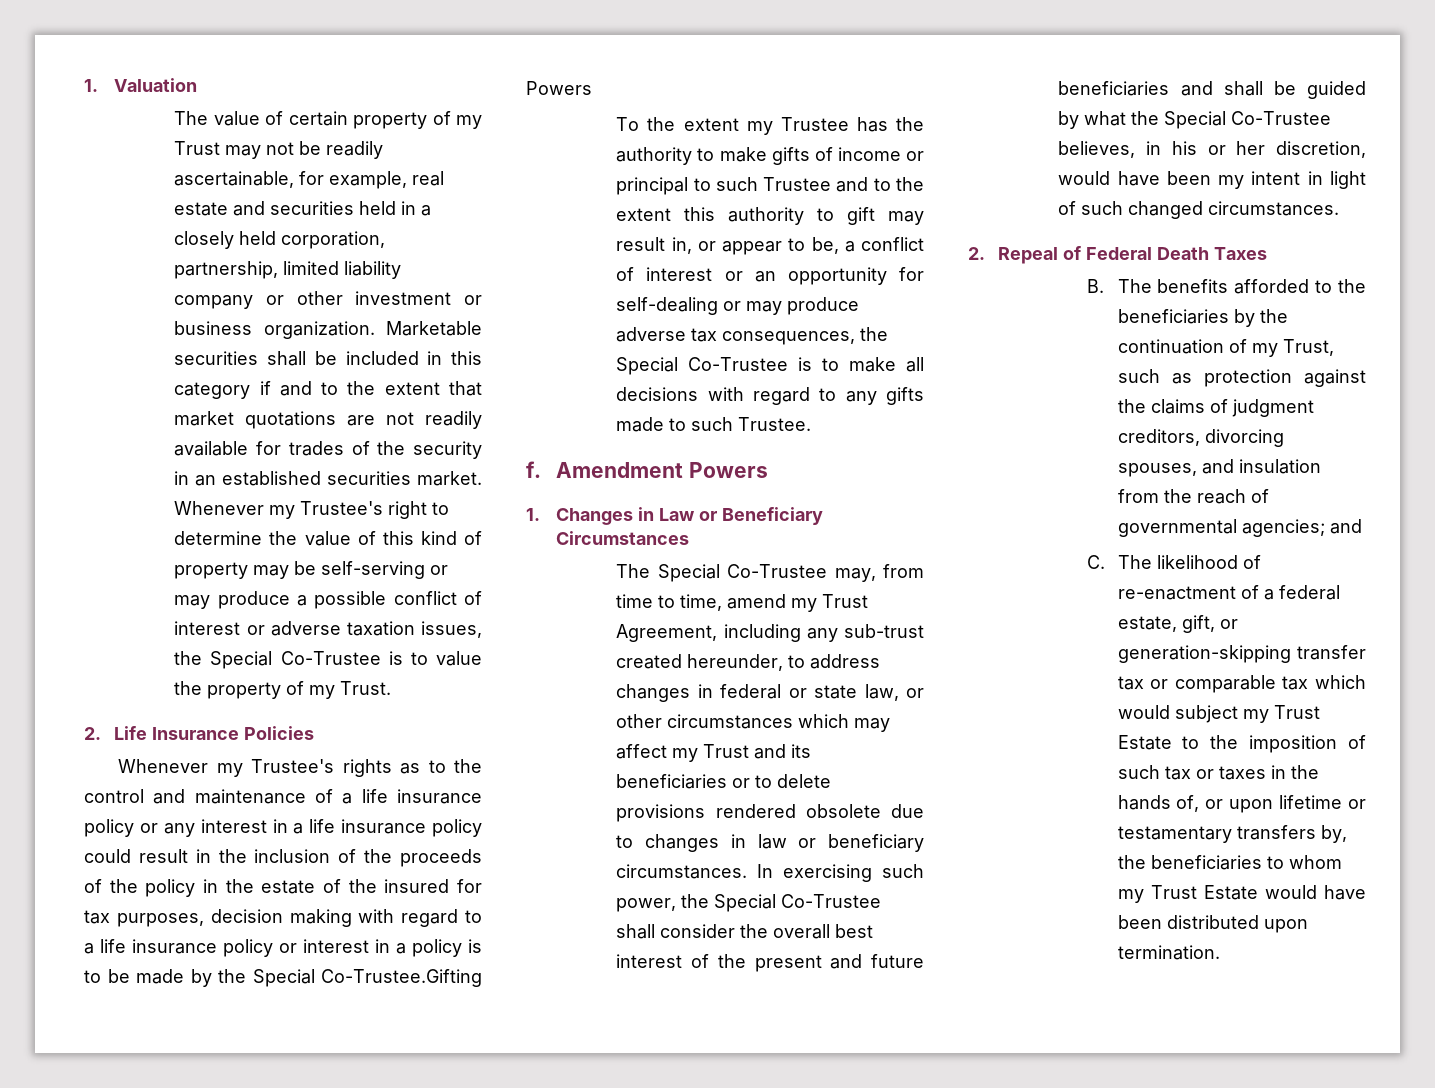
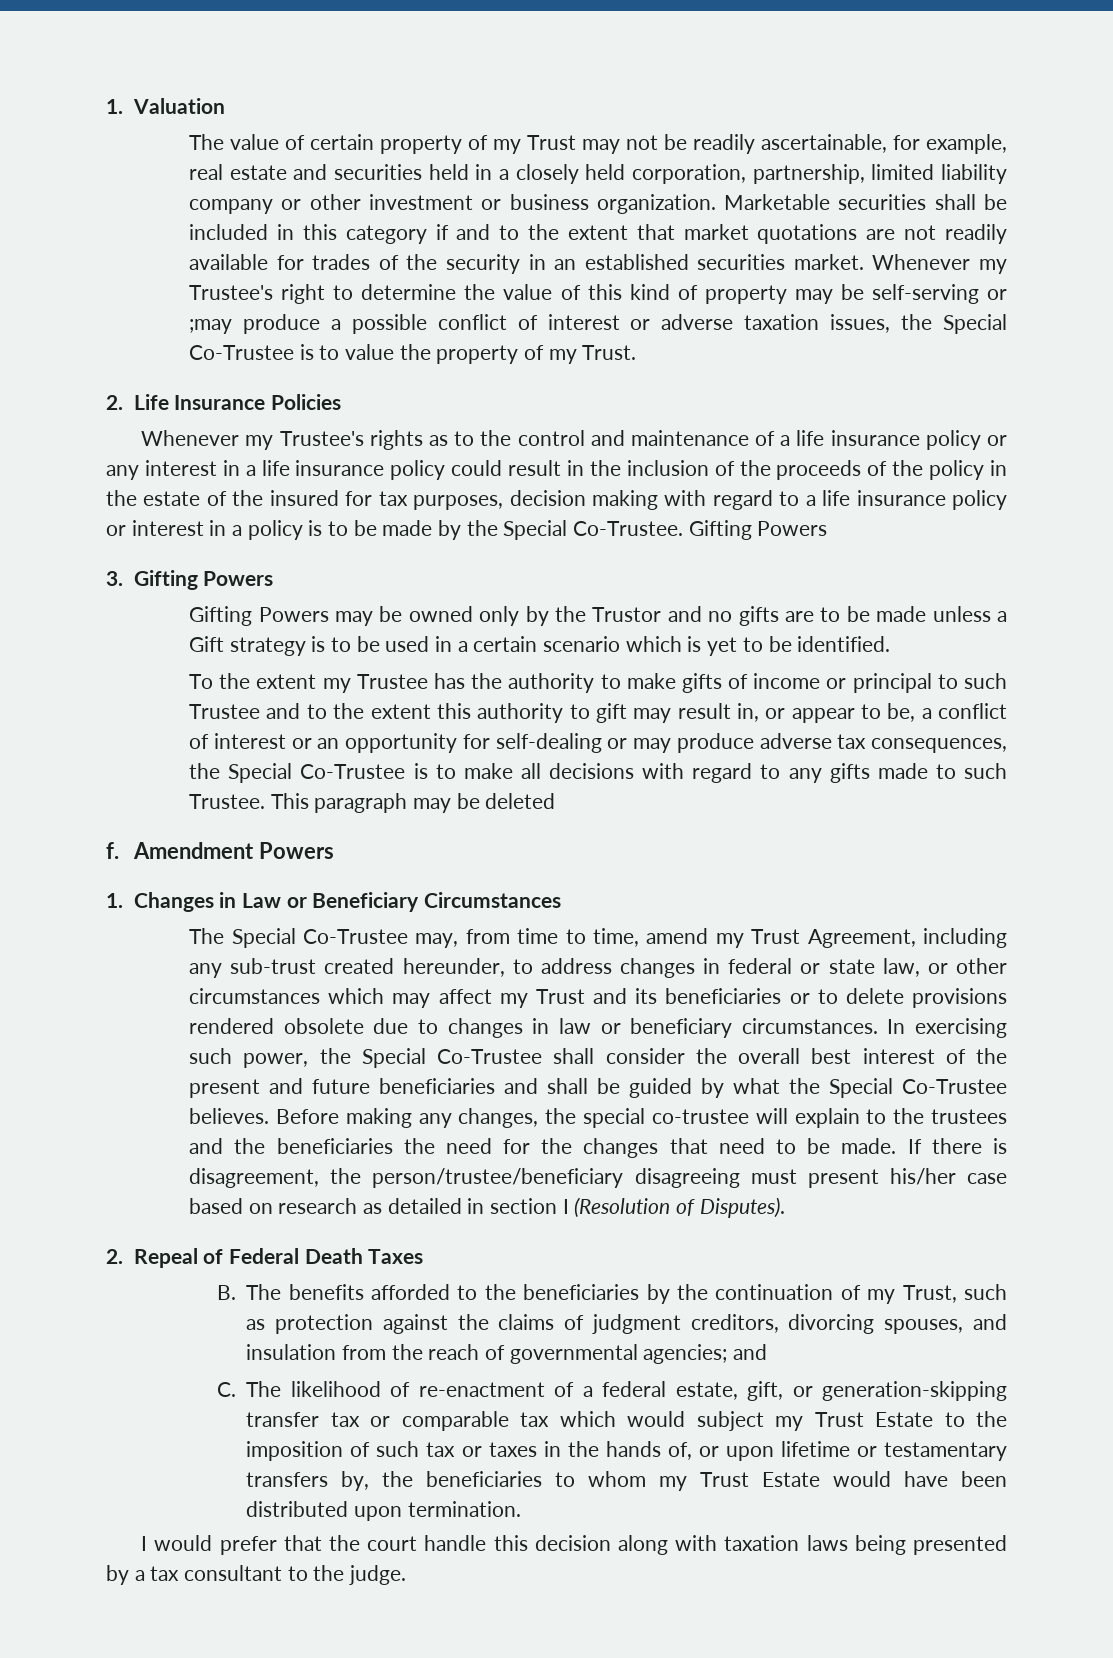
- Whenever my Trustee's right to determine the value of this kind of property may be self-serving or may produce a possible conflict of interest or adverse taxation issues, the Special Co-Trustee is to value the property of my Trust.
+ Whenever my Trustee's right to determine the value of this kind of property may be self-serving or ;may produce a possible conflict of interest or adverse taxation issues, the Special Co-Trustee is to value the property of my Trust.
- Whenever my Trustee's rights as to the control and maintenance of a life insurance policy or any interest in a life insurance policy could result in the inclusion of the proceeds of the policy in the estate of the insured for tax purposes, decision making with regard to a life insurance policy or interest in a policy is to be made by the Special Co-Trustee.Gifting Powers
+ Whenever my Trustee's rights as to the control and maintenance of a life insurance policy or any interest in a life insurance policy could result in the inclusion of the proceeds of the policy in the estate of the insured for tax purposes, decision making with regard to a life insurance policy or interest in a policy is to be made by the Special Co-Trustee. Gifting Powers
+ 3. Gifting Powers
+ Gifting Powers may be owned only by the Trustor and no gifts are to be made unless a Gift strategy is to be used in a certain scenario which is yet to be identified.
+ This paragraph may be deleted
- In exercising such power, the Special Co-Trustee shall consider the overall best interest of the present and future beneficiaries and shall be guided by what the Special Co-Trustee believes, in his or her discretion, would have been my intent in light of such changed circumstances.
+ In exercising such power, the Special Co-Trustee shall consider the overall best interest of the present and future beneficiaries and shall be guided by what the Special Co-Trustee believes. Before making any changes, the special co-trustee will explain to the trustees and the beneficiaries the need for the changes that need to be made. If there is disagreement, the person/trustee/beneficiary disagreeing must present his/her case based on research as detailed in section I (Resolution of Disputes).
+ I would prefer that the court handle this decision along with taxation laws being presented by a tax consultant to the judge.

